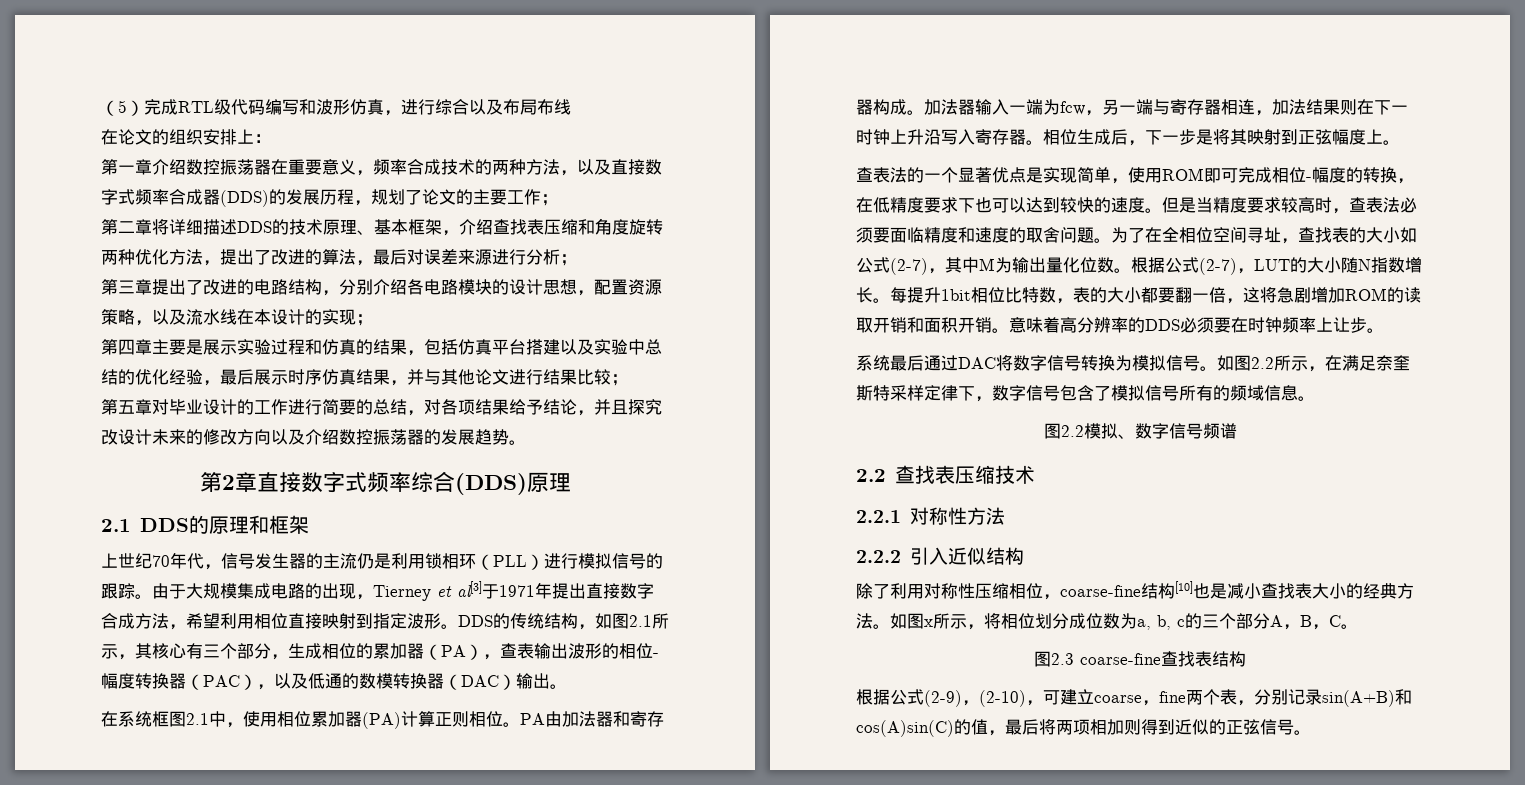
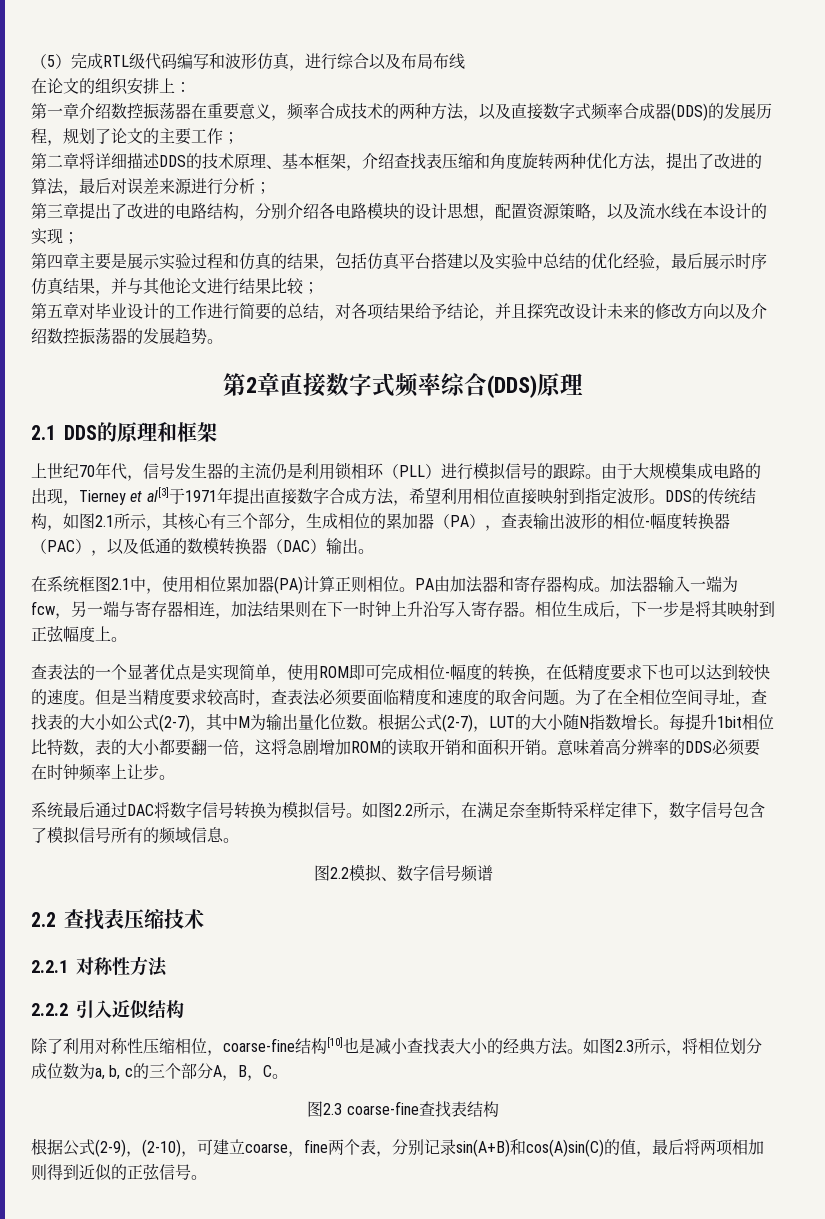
- 如图x所示，将相位划分成位数为a, b, c的三个部分A，B，C。
+ 如图2.3所示，将相位划分成位数为a, b, c的三个部分A，B，C。

